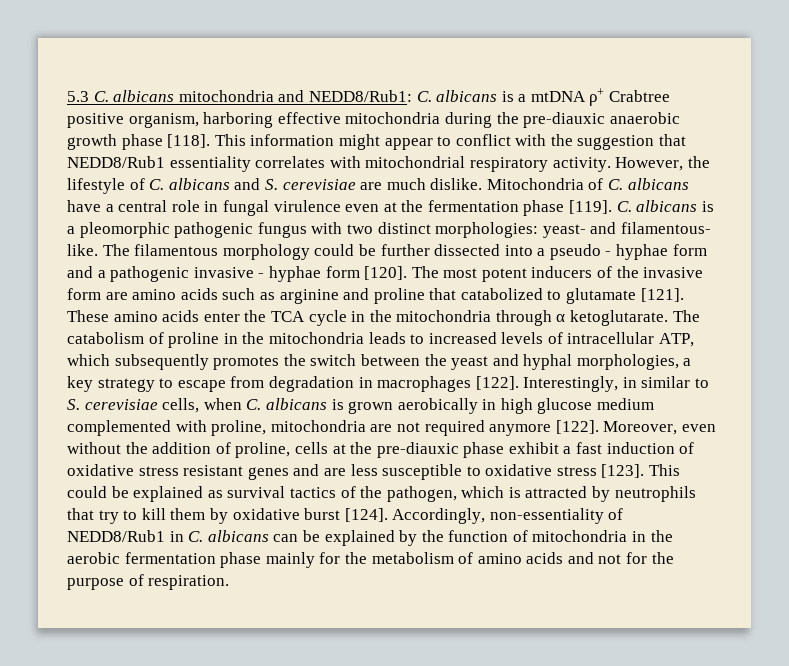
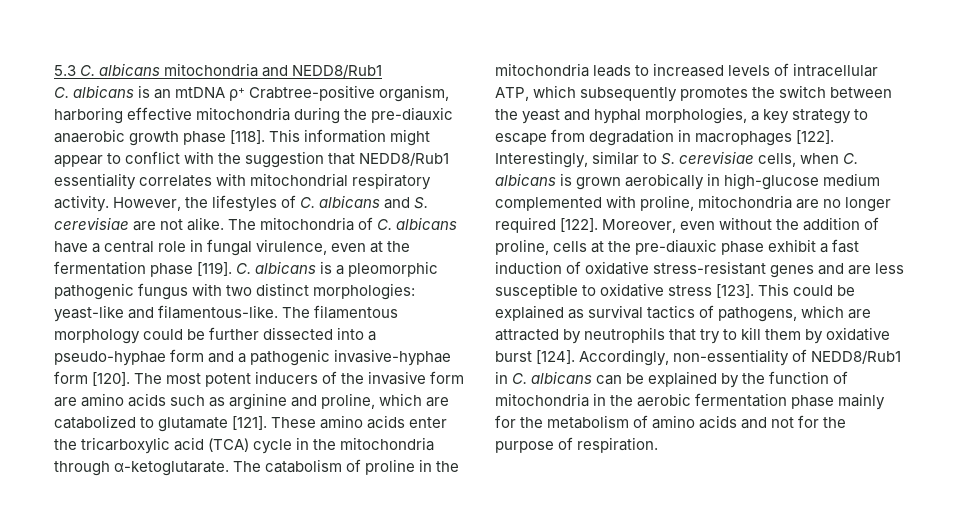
- 5.3 C. albicans mitochondria and NEDD8/Rub1: C. albicans is a mtDNA ρ+ Crabtree positive organism, harboring effective mitochondria during the pre-diauxic anaerobic growth phase [118].
+ 5.3 C. albicans mitochondria and NEDD8/Rub1
+ C. albicans is an mtDNA ρ+ Crabtree-positive organism, harboring effective mitochondria during the pre-diauxic anaerobic growth phase [118].
- However, the lifestyle of C. albicans and S. cerevisiae are much dislike. Mitochondria of C. albicans have a central role in fungal virulence even at the fermentation phase [119].
+ However, the lifestyles of C. albicans and S. cerevisiae are not alike. The mitochondria of C. albicans have a central role in fungal virulence, even at the fermentation phase [119].
- C. albicans is a pleomorphic pathogenic fungus with two distinct morphologies: yeast- and filamentous- like.
+ C. albicans is a pleomorphic pathogenic fungus with two distinct morphologies: yeast-like and filamentous-like.
- The filamentous morphology could be further dissected into a pseudo - hyphae form and a pathogenic invasive - hyphae form [120].
+ The filamentous morphology could be further dissected into a pseudo-hyphae form and a pathogenic invasive-hyphae form [120].
- The most potent inducers of the invasive form are amino acids such as arginine and proline that catabolized to glutamate [121].
+ The most potent inducers of the invasive form are amino acids such as arginine and proline, which are catabolized to glutamate [121].
- These amino acids enter the TCA cycle in the mitochondria through α ketoglutarate.
+ These amino acids enter the tricarboxylic acid (TCA) cycle in the mitochondria through α-ketoglutarate.
- Interestingly, in similar to S. cerevisiae cells, when C. albicans is grown aerobically in high glucose medium complemented with proline, mitochondria are not required anymore [122].
+ Interestingly, similar to S. cerevisiae cells, when C. albicans is grown aerobically in high-glucose medium complemented with proline, mitochondria are no longer required [122].
- Moreover, even without the addition of proline, cells at the pre-diauxic phase exhibit a fast induction of oxidative stress resistant genes and are less susceptible to oxidative stress [123].
+ Moreover, even without the addition of proline, cells at the pre-diauxic phase exhibit a fast induction of oxidative stress-resistant genes and are less susceptible to oxidative stress [123].
- This could be explained as survival tactics of the pathogen, which is attracted by neutrophils that try to kill them by oxidative burst [124].
+ This could be explained as survival tactics of pathogens, which are attracted by neutrophils that try to kill them by oxidative burst [124].

